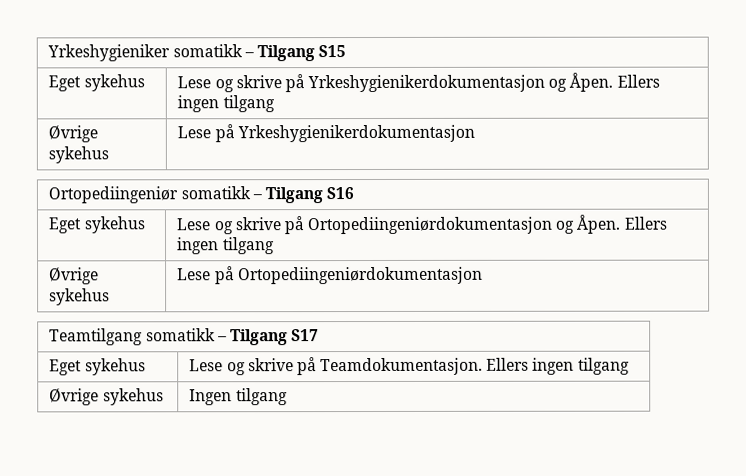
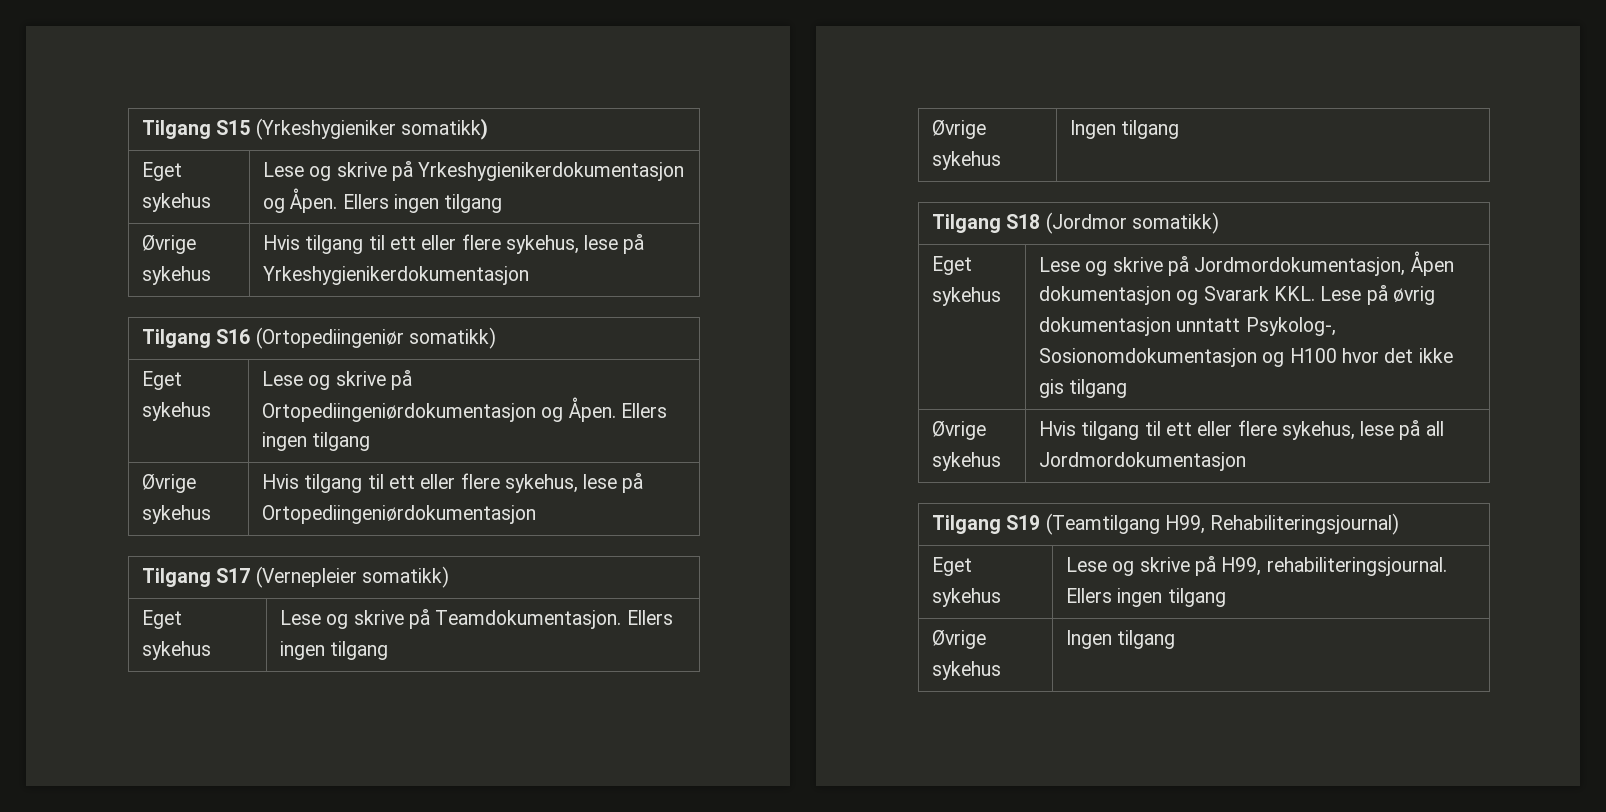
- Yrkeshygieniker somatikk – Tilgang S15
+ Tilgang S15 (Yrkeshygieniker somatikk)
- Øvrige sykehus | Lese på Yrkeshygienikerdokumentasjon
+ Øvrige sykehus | Hvis tilgang til ett eller flere sykehus, lese på Yrkeshygienikerdokumentasjon
- Ortopediingeniør somatikk – Tilgang S16
+ Tilgang S16 (Ortopediingeniør somatikk)
- Øvrige sykehus | Lese på Ortopediingeniørdokumentasjon
+ Øvrige sykehus | Hvis tilgang til ett eller flere sykehus, lese på Ortopediingeniørdokumentasjon
- Teamtilgang somatikk – Tilgang S17
+ Tilgang S17 (Vernepleier somatikk)
+ Tilgang S18 (Jordmor somatikk)
+ Eget sykehus | Lese og skrive på Jordmordokumentasjon, Åpen dokumentasjon og Svarark KKL. Lese på øvrig dokumentasjon unntatt Psykolog-, Sosionomdokumentasjon og H100 hvor det ikke gis tilgang
+ Øvrige sykehus | Hvis tilgang til ett eller flere sykehus, lese på all Jordmordokumentasjon
+ Tilgang S19 (Teamtilgang H99, Rehabiliteringsjournal)
+ Eget sykehus | Lese og skrive på H99, rehabiliteringsjournal. Ellers ingen tilgang
+ Øvrige sykehus | Ingen tilgang

